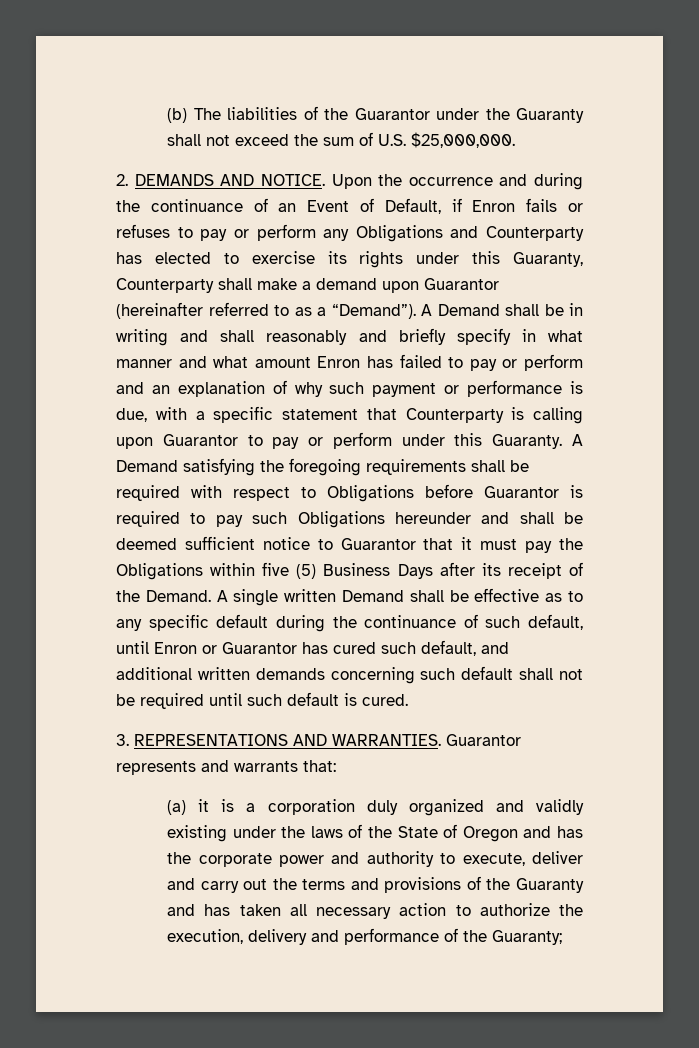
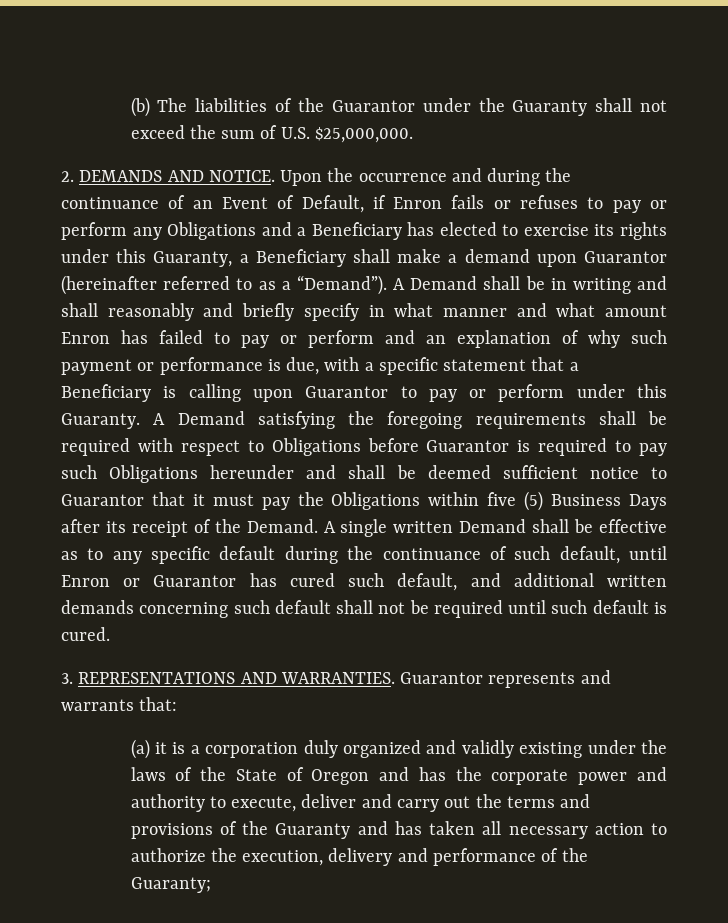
- Upon the occurrence and during the continuance of an Event of Default, if Enron fails or refuses to pay or perform any Obligations and Counterparty has elected to exercise its rights under this Guaranty, Counterparty shall make a demand upon Guarantor (hereinafter referred to as a “Demand”).
+ Upon the occurrence and during the continuance of an Event of Default, if Enron fails or refuses to pay or perform any Obligations and a Beneficiary has elected to exercise its rights under this Guaranty, a Beneficiary shall make a demand upon Guarantor (hereinafter referred to as a “Demand”).
- A Demand shall be in writing and shall reasonably and briefly specify in what manner and what amount Enron has failed to pay or perform and an explanation of why such payment or performance is due, with a specific statement that Counterparty is calling upon Guarantor to pay or perform under this Guaranty.
+ A Demand shall be in writing and shall reasonably and briefly specify in what manner and what amount Enron has failed to pay or perform and an explanation of why such payment or performance is due, with a specific statement that a Beneficiary is calling upon Guarantor to pay or perform under this Guaranty.

